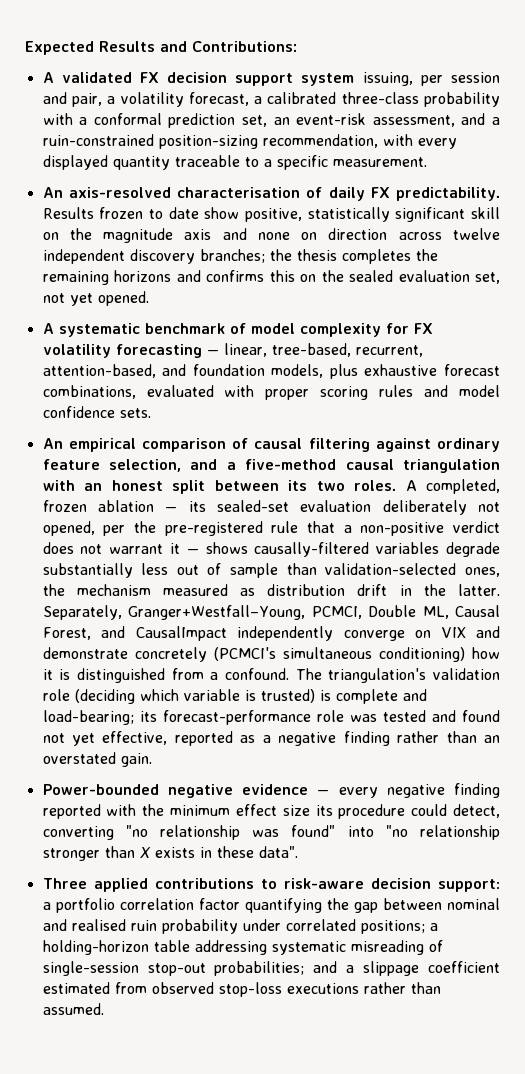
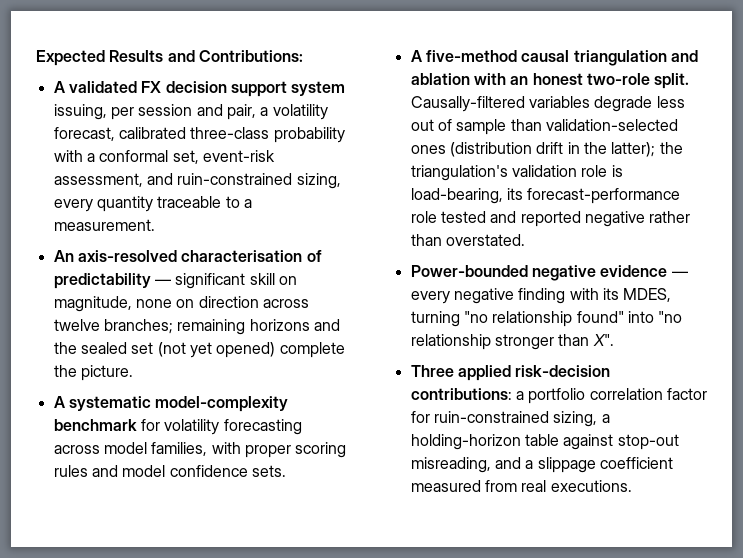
- A validated FX decision support system issuing, per session and pair, a volatility forecast, a calibrated three-class probability with a conformal prediction set, an event-risk assessment, and a ruin-constrained position-sizing recommendation, with every displayed quantity traceable to a specific measurement.
+ A validated FX decision support system issuing, per session and pair, a volatility forecast, calibrated three-class probability with a conformal set, event-risk assessment, and ruin-constrained sizing, every quantity traceable to a measurement.
- An axis-resolved characterisation of daily FX predictability. Results frozen to date show positive, statistically significant skill on the magnitude axis and none on direction across twelve independent discovery branches; the thesis completes the remaining horizons and confirms this on the sealed evaluation set, not yet opened.
- A systematic benchmark of model complexity for FX volatility forecasting — linear, tree-based, recurrent, attention-based, and foundation models, plus exhaustive forecast combinations, evaluated with proper scoring rules and model confidence sets.
+ An axis-resolved characterisation of predictability — significant skill on magnitude, none on direction across twelve branches; remaining horizons and the sealed set (not yet opened) complete the picture.
+ A systematic model-complexity benchmark for volatility forecasting across model families, with proper scoring rules and model confidence sets.
- An empirical comparison of causal filtering against ordinary feature selection, and a five-method causal triangulation with an honest split between its two roles. A completed, frozen ablation — its sealed-set evaluation deliberately not opened, per the pre-registered rule that a non-positive verdict does not warrant it — shows causally-filtered variables degrade substantially less out of sample than validation-selected ones, the mechanism measured as distribution drift in the latter. Separately, Granger+Westfall–Young, PCMCI, Double ML, Causal Forest, and CausalImpact independently converge on VIX and demonstrate concretely (PCMCI's simultaneous conditioning) how it is distinguished from a confound. The triangulation's validation role (deciding which variable is trusted) is complete and load-bearing; its forecast-performance role was tested and found not yet effective, reported as a negative finding rather than an overstated gain.
+ A five-method causal triangulation and ablation with an honest two-role split. Causally-filtered variables degrade less out of sample than validation-selected ones (distribution drift in the latter); the triangulation's validation role is load-bearing, its forecast-performance role tested and reported negative rather than overstated.
- Power-bounded negative evidence — every negative finding reported with the minimum effect size its procedure could detect, converting "no relationship was found" into "no relationship stronger than X exists in these data".
- Three applied contributions to risk-aware decision support: a portfolio correlation factor quantifying the gap between nominal and realised ruin probability under correlated positions; a holding-horizon table addressing systematic misreading of single-session stop-out probabilities; and a slippage coefficient estimated from observed stop-loss executions rather than assumed.
+ Power-bounded negative evidence — every negative finding with its MDES, turning "no relationship found" into "no relationship stronger than X".
+ Three applied risk-decision contributions: a portfolio correlation factor for ruin-constrained sizing, a holding-horizon table against stop-out misreading, and a slippage coefficient measured from real executions.

